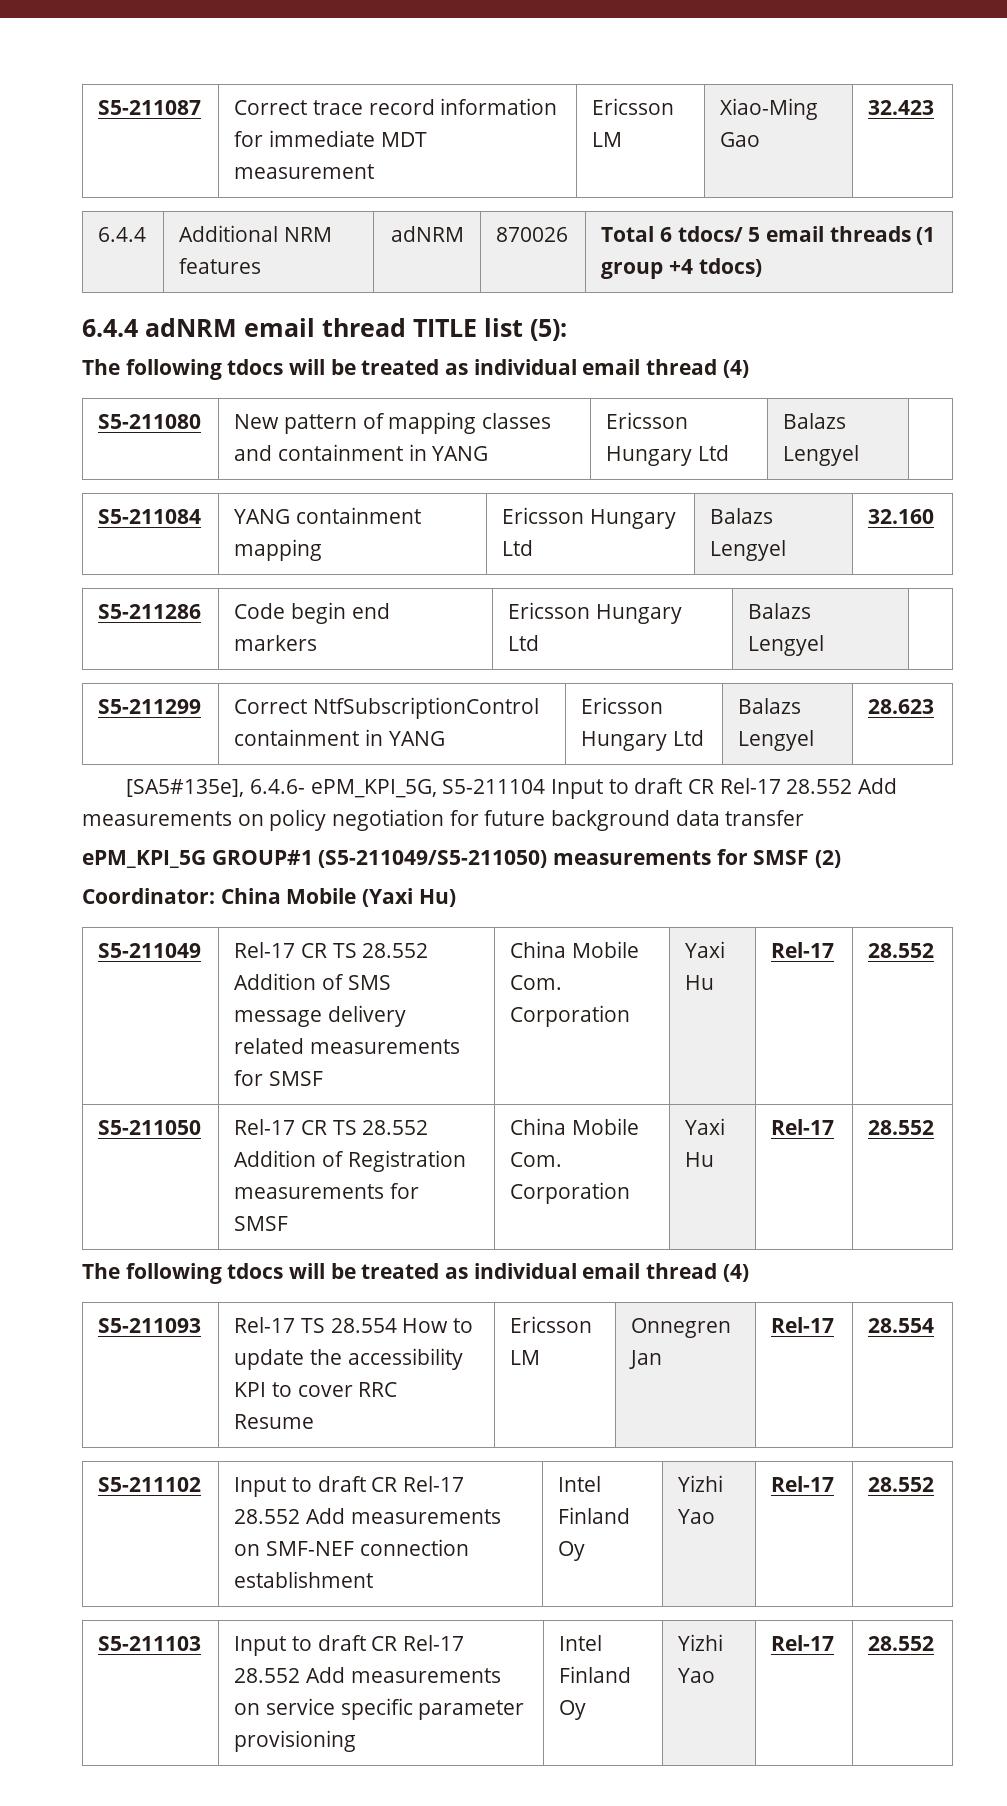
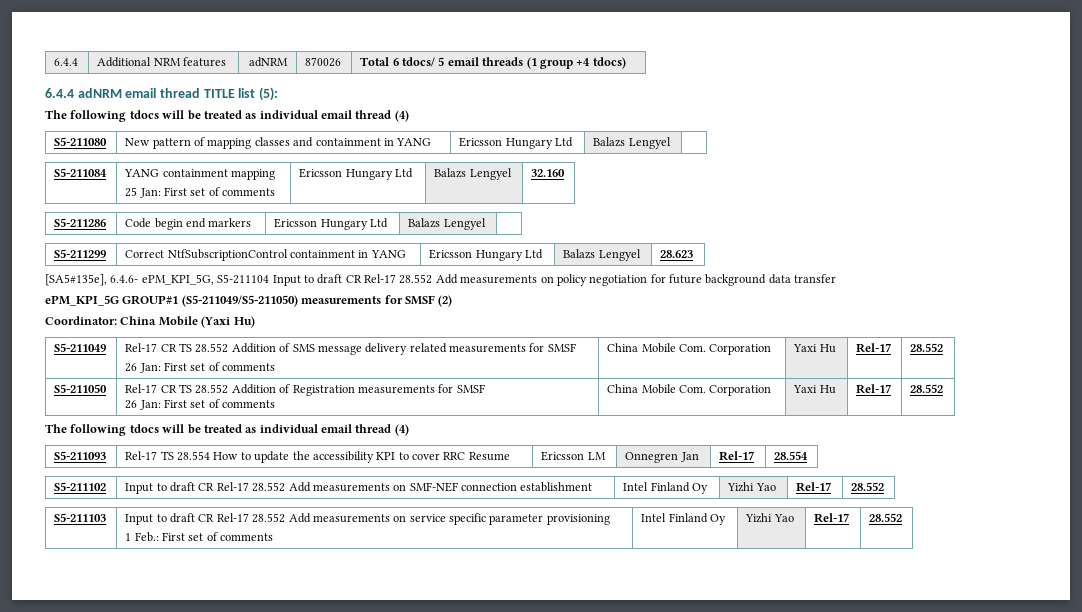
- S5-211087 | Correct trace record information for immediate MDT measurement | Ericsson LM | Xiao-Ming Gao | 32.423
- S5-211084 | YANG containment mapping | Ericsson Hungary Ltd | Balazs Lengyel | 32.160
+ S5-211084 | YANG containment mapping
+ 25 Jan: First set of comments | Ericsson Hungary Ltd | Balazs Lengyel | 32.160
- S5-211049 | Rel-17 CR TS 28.552 Addition of SMS message delivery related measurements for SMSF | China Mobile Com. Corporation | Yaxi Hu | Rel-17 | 28.552
+ S5-211049 | Rel-17 CR TS 28.552 Addition of SMS message delivery related measurements for SMSF
+ 26 Jan: First set of comments | China Mobile Com. Corporation | Yaxi Hu | Rel-17 | 28.552
- S5-211050 | Rel-17 CR TS 28.552 Addition of Registration measurements for SMSF | China Mobile Com. Corporation | Yaxi Hu | Rel-17 | 28.552
+ S5-211050 | Rel-17 CR TS 28.552 Addition of Registration measurements for SMSF
+ 26 Jan: First set of comments | China Mobile Com. Corporation | Yaxi Hu | Rel-17 | 28.552
- S5-211103 | Input to draft CR Rel-17 28.552 Add measurements on service specific parameter provisioning | Intel Finland Oy | Yizhi Yao | Rel-17 | 28.552
+ S5-211103 | Input to draft CR Rel-17 28.552 Add measurements on service specific parameter provisioning
+ 1 Feb.: First set of comments | Intel Finland Oy | Yizhi Yao | Rel-17 | 28.552

